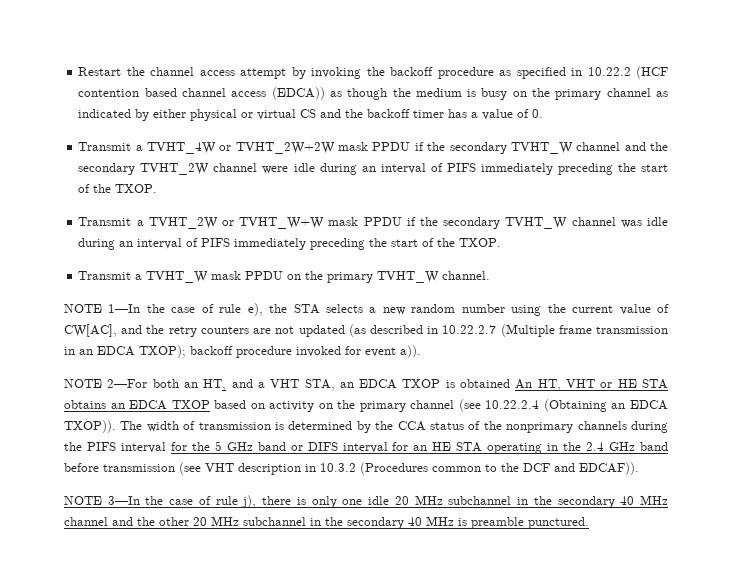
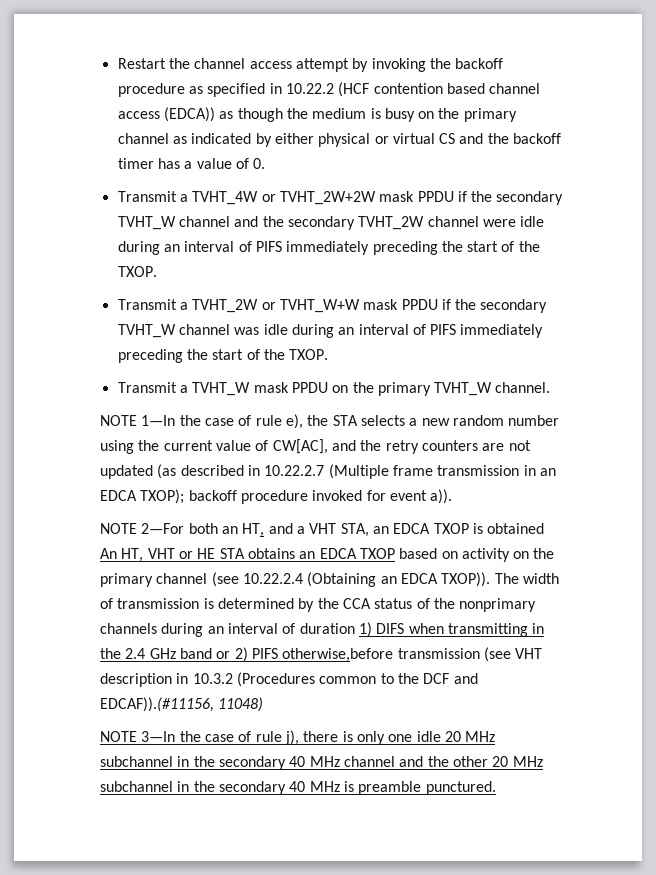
- The width of transmission is determined by the CCA status of the nonprimary channels during the PIFS interval for the 5 GHz band or DIFS interval for an HE STA operating in the 2.4 GHz band before transmission (see VHT description in 10.3.2 (Procedures common to the DCF and EDCAF)).
+ The width of transmission is determined by the CCA status of the nonprimary channels during an interval of duration 1) DIFS when transmitting in the 2.4 GHz band or 2) PIFS otherwise,before transmission (see VHT description in 10.3.2 (Procedures common to the DCF and EDCAF)).(#11156, 11048)

